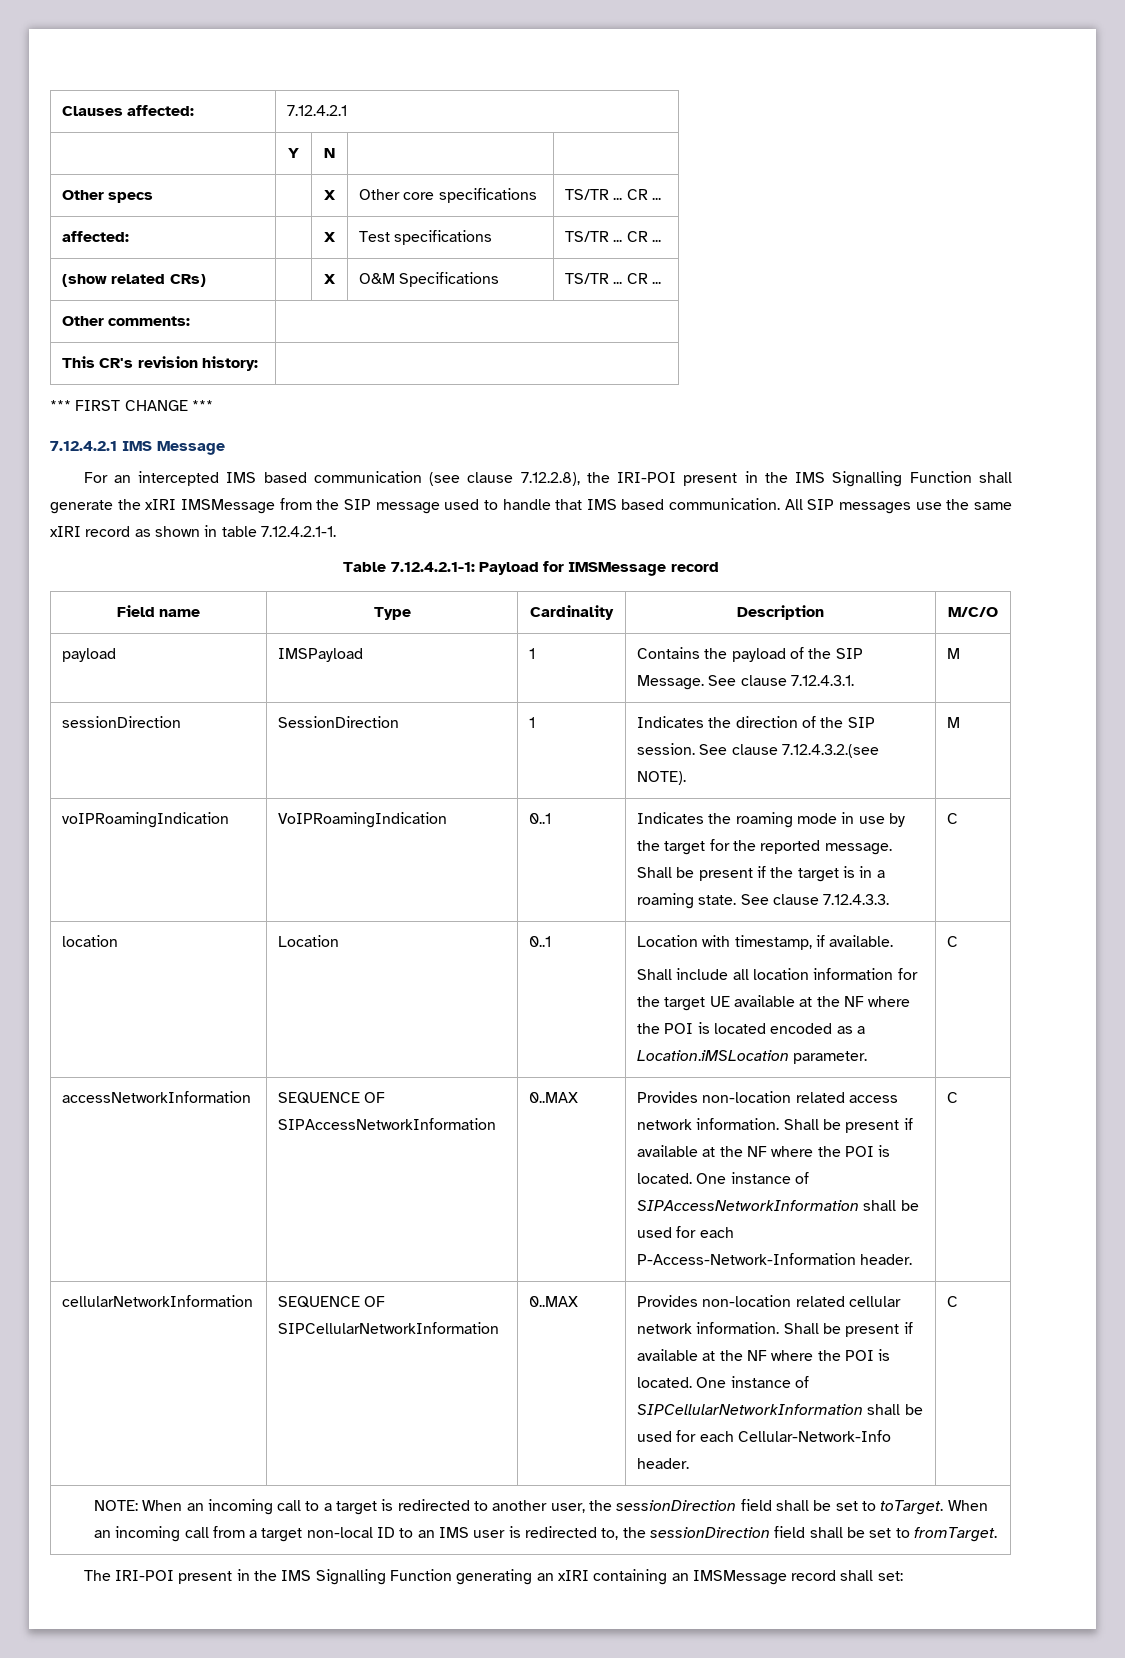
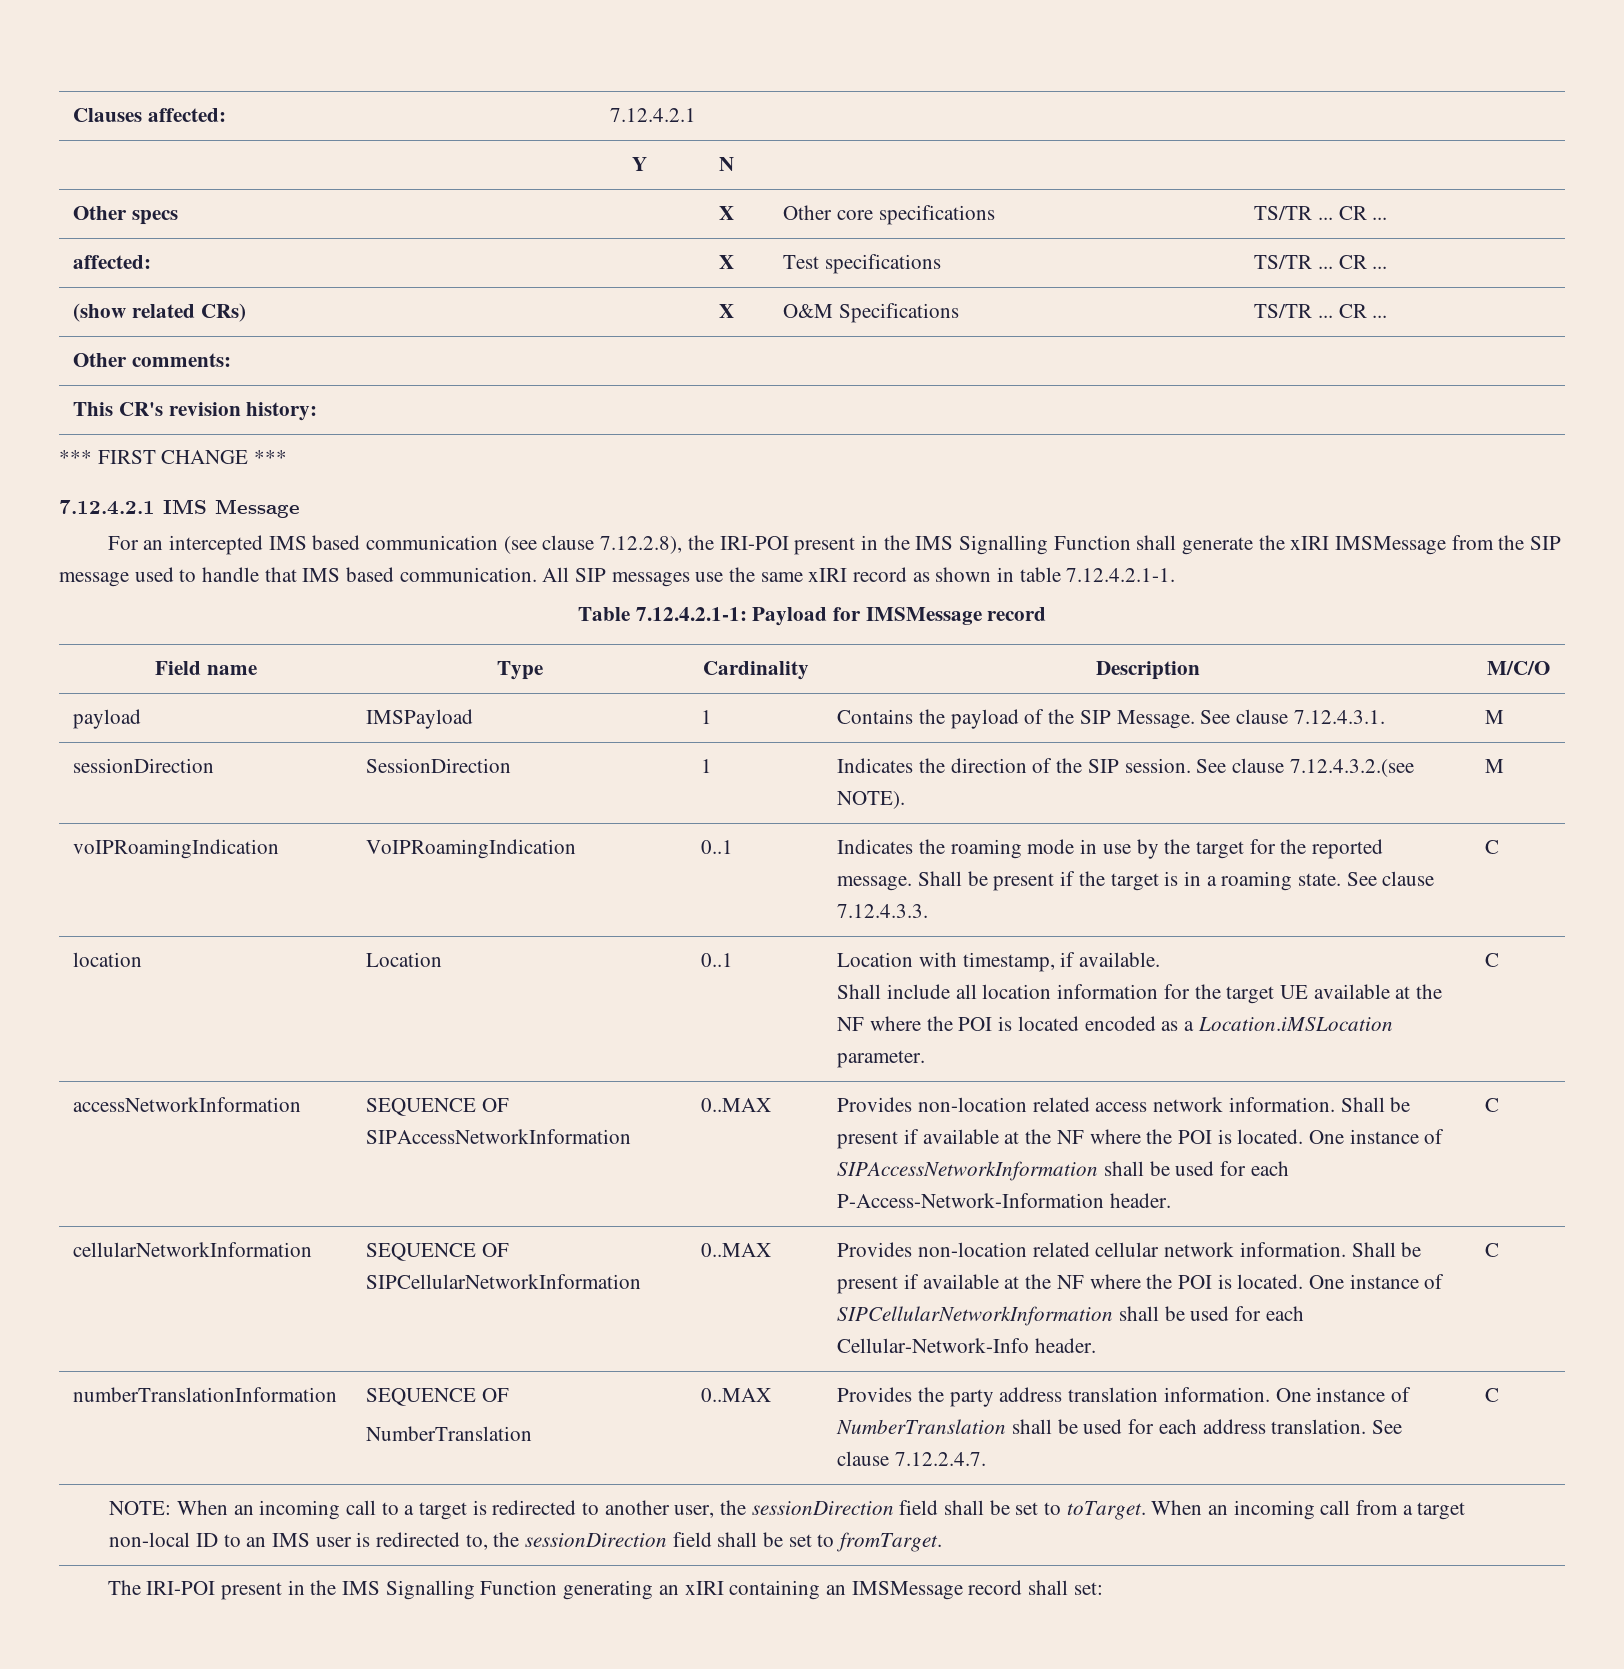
+ numberTranslationInformation | SEQUENCE OF
+ NumberTranslation | 0..MAX | Provides the party address translation information. One instance of NumberTranslation shall be used for each address translation. See clause 7.12.2.4.7. | C

